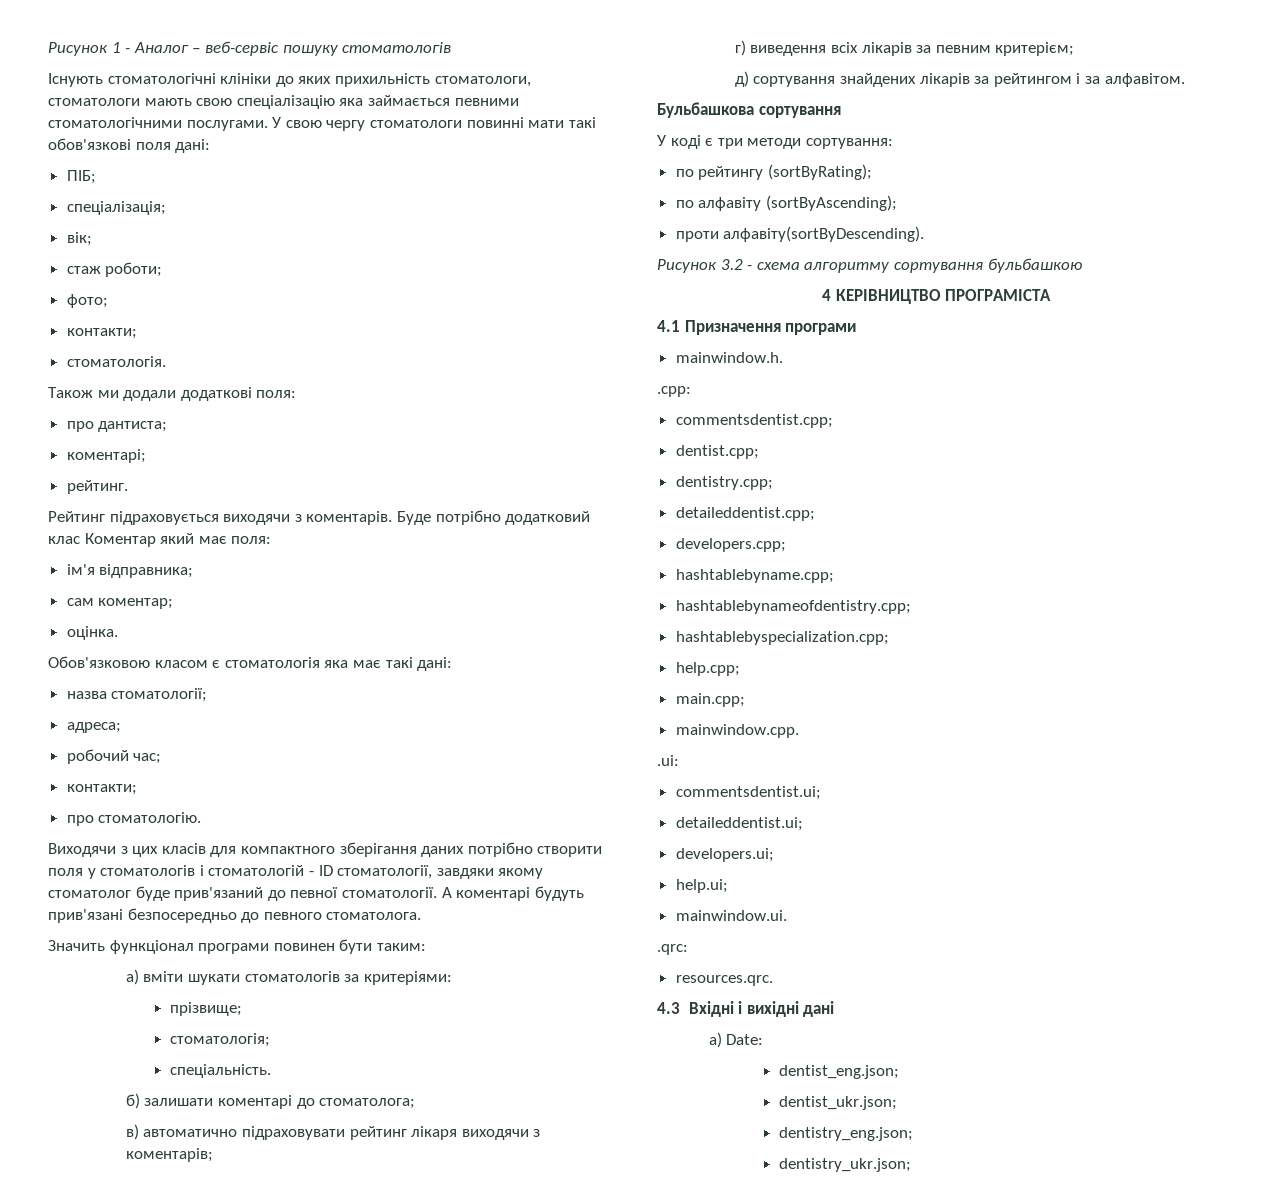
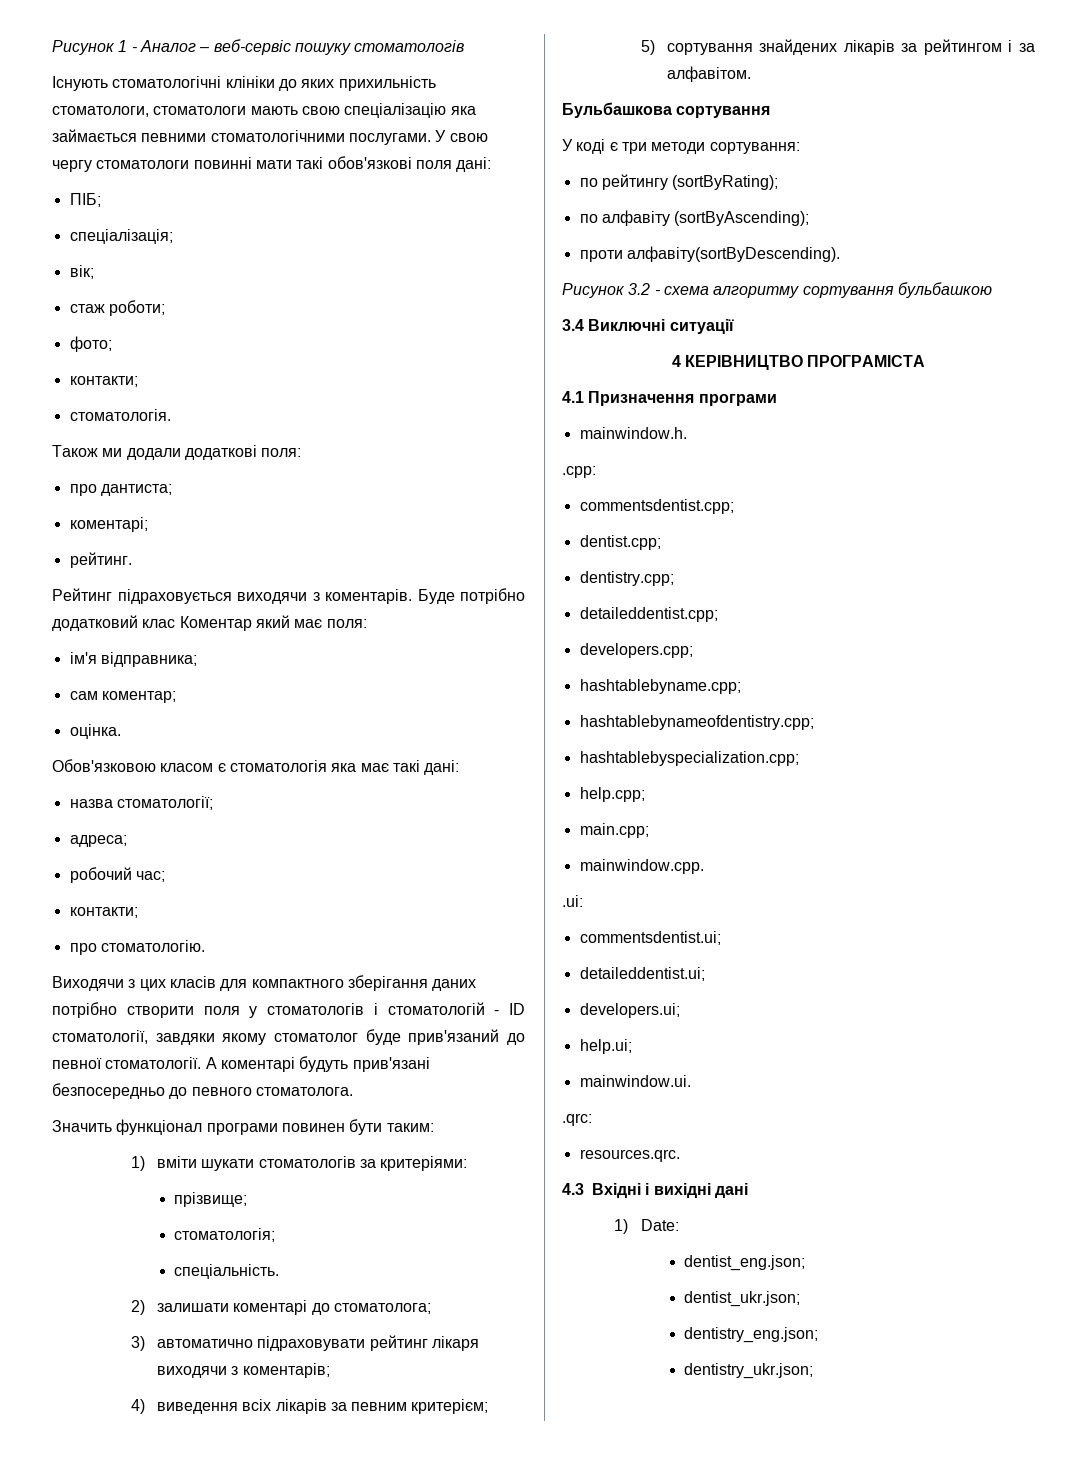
- а) вміти шукати стоматологів за критеріями:
+ 1) вміти шукати стоматологів за критеріями:
- б) залишати коментарі до стоматолога;
+ 2) залишати коментарі до стоматолога;
- в) автоматично підраховувати рейтинг лікаря виходячи з коментарів;
+ 3) автоматично підраховувати рейтинг лікаря виходячи з коментарів;
- г) виведення всіх лікарів за певним критерієм;
+ 4) виведення всіх лікарів за певним критерієм;
- д) сортування знайдених лікарів за рейтингом і за алфавітом.
+ 5) сортування знайдених лікарів за рейтингом і за алфавітом.
+ 3.4 Виключні ситуації
- а) Date:
+ 1) Date:

